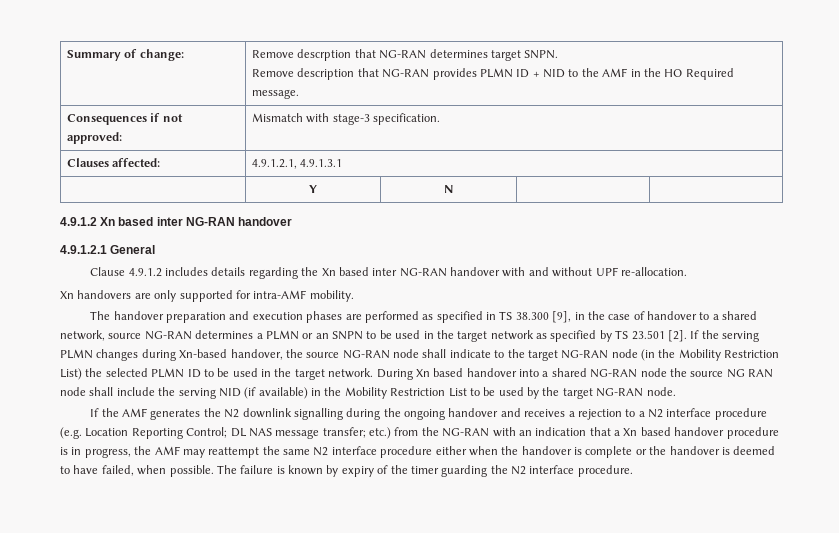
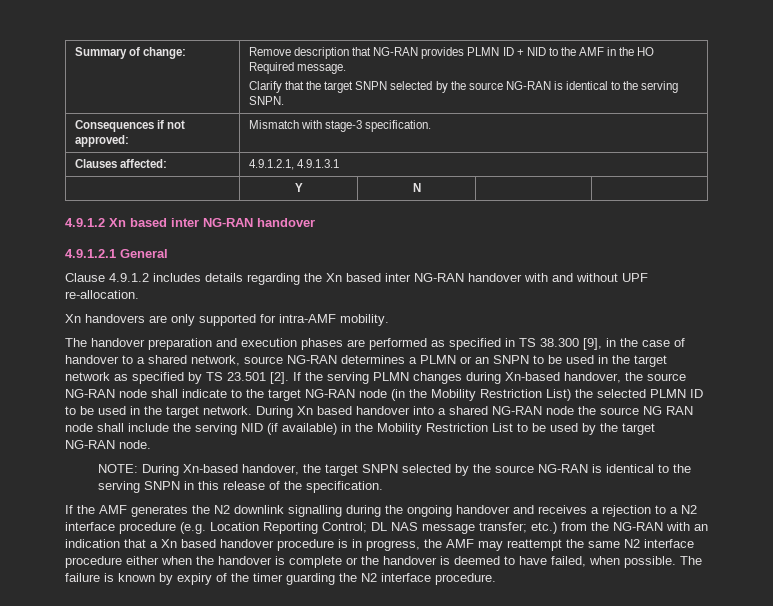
- Summary of change: | Remove descrption that NG-RAN determines target SNPN.
- Remove description that NG-RAN provides PLMN ID + NID to the AMF in the HO Required message.
+ Summary of change: | Remove description that NG-RAN provides PLMN ID + NID to the AMF in the HO Required message.
+ Clarify that the target SNPN selected by the source NG-RAN is identical to the serving SNPN.
+ NOTE: During Xn-based handover, the target SNPN selected by the source NG-RAN is identical to the serving SNPN in this release of the specification.

